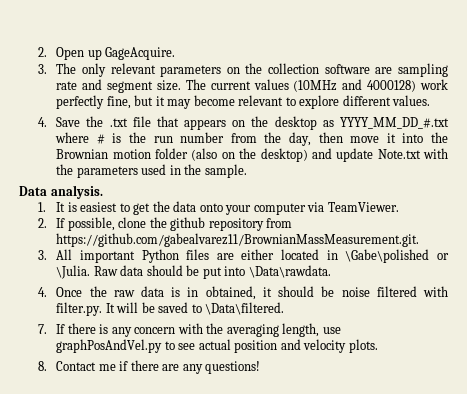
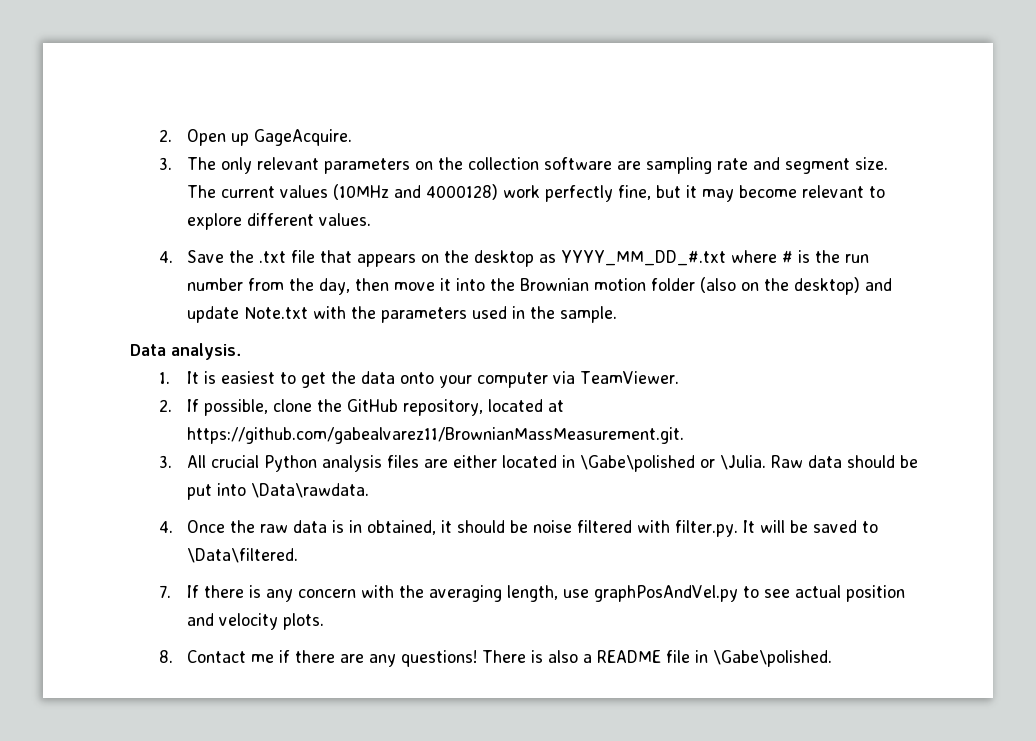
- 2. If possible, clone the github repository from https://github.com/gabealvarez11/BrownianMassMeasurement.git.
+ 2. If possible, clone the GitHub repository, located at https://github.com/gabealvarez11/BrownianMassMeasurement.git.
- 3. All important Python files are either located in \Gabe\polished or \Julia.
+ 3. All crucial Python analysis files are either located in \Gabe\polished or \Julia.
+ There is also a README file in \Gabe\polished.

